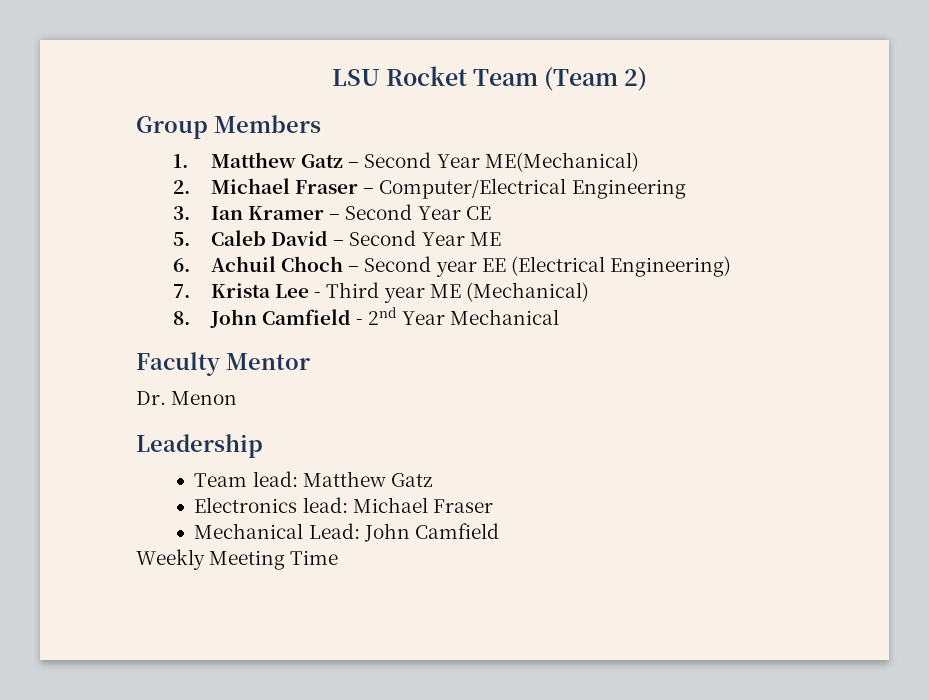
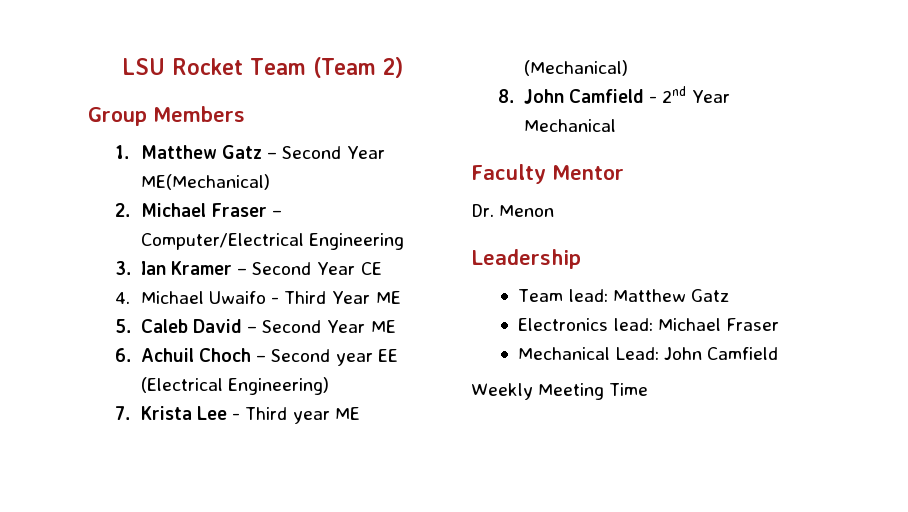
+ 4. Michael Uwaifo - Third Year ME

